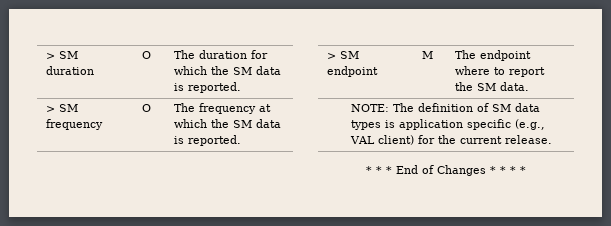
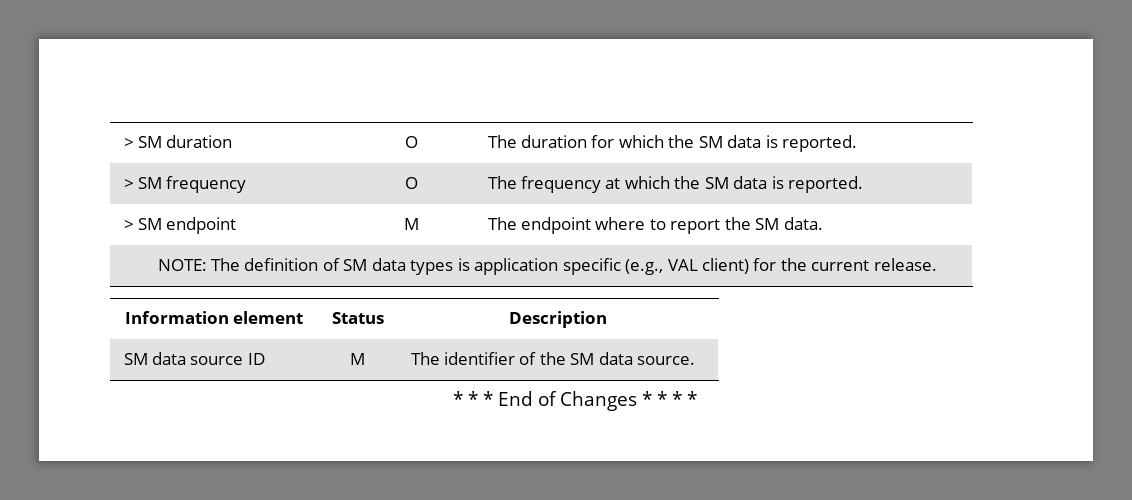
+ Information element | Status | Description
+ SM data source ID | M | The identifier of the SM data source.

